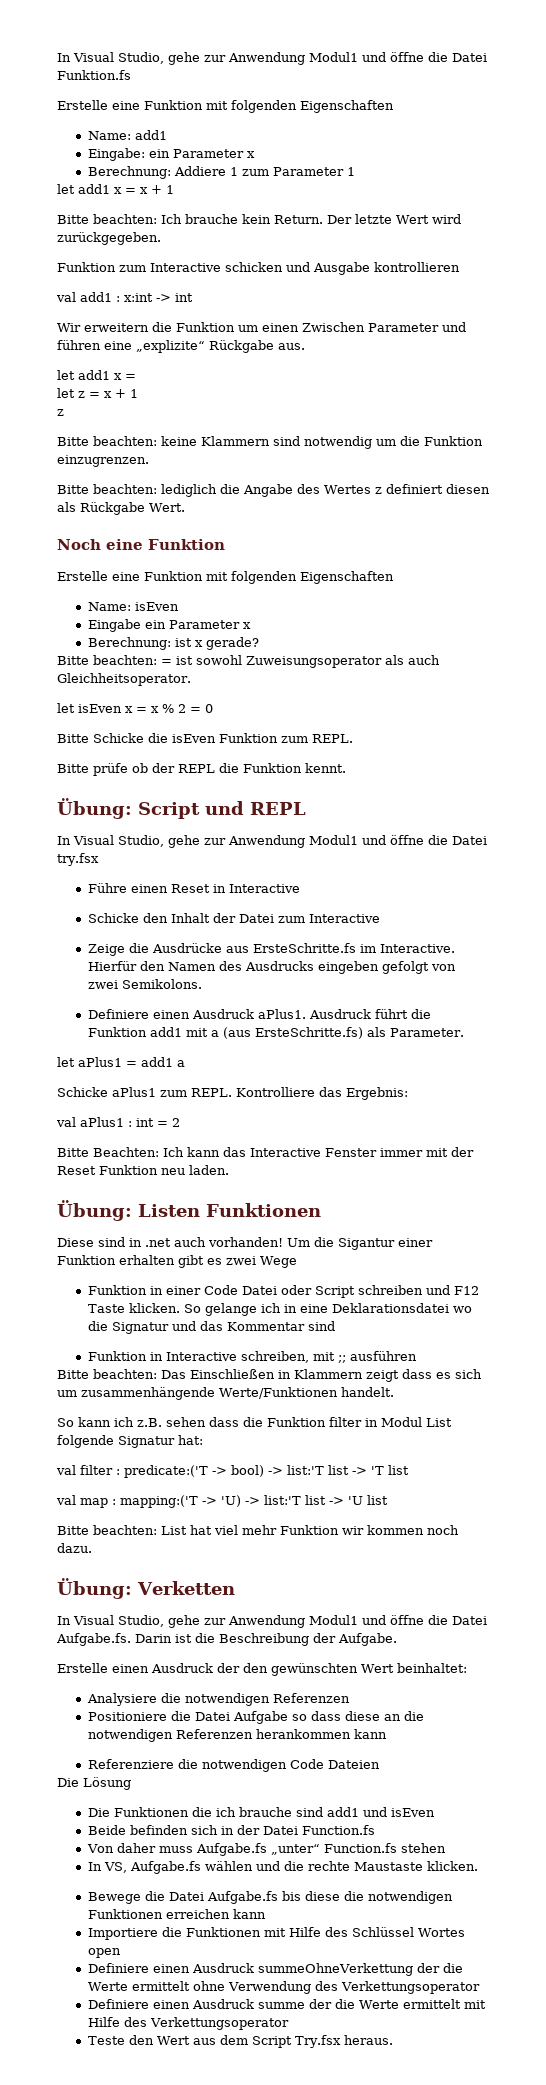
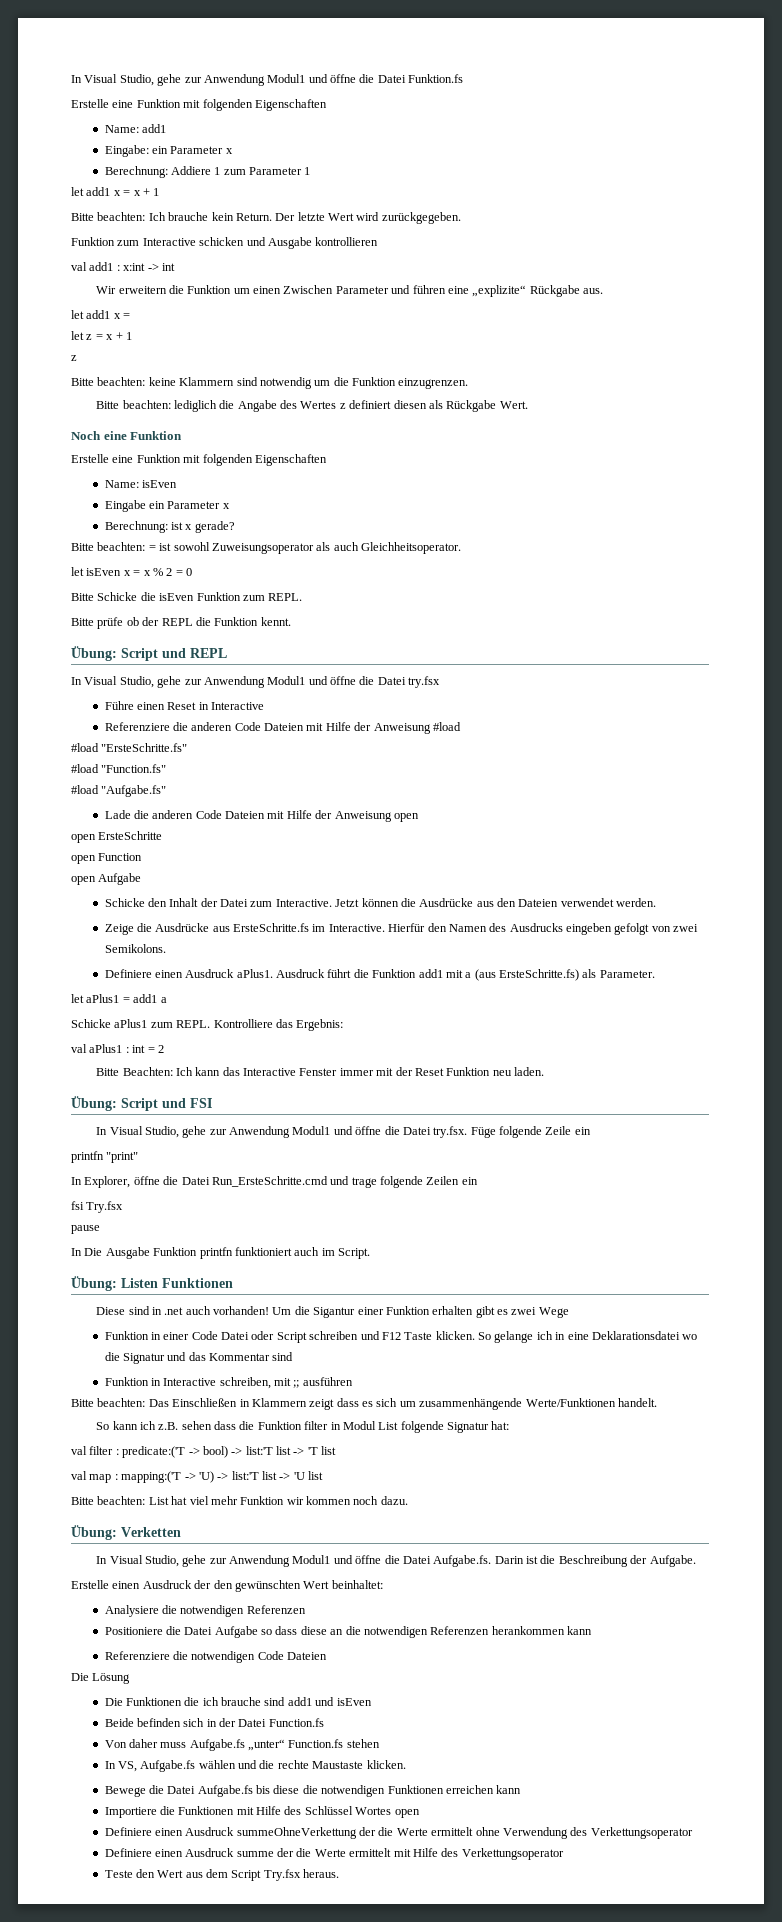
+ Referenziere die anderen Code Dateien mit Hilfe der Anweisung #load
+ #load "ErsteSchritte.fs"
+ #load "Function.fs"
+ #load "Aufgabe.fs"
+ Lade die anderen Code Dateien mit Hilfe der Anweisung open
+ open ErsteSchritte
+ open Function
+ open Aufgabe
- Schicke den Inhalt der Datei zum Interactive
+ Schicke den Inhalt der Datei zum Interactive. Jetzt können die Ausdrücke aus den Dateien verwendet werden.
+ Übung: Script und FSI
+ In Visual Studio, gehe zur Anwendung Modul1 und öffne die Datei try.fsx. Füge folgende Zeile ein
+ printfn "print"
+ In Explorer, öffne die Datei Run_ErsteSchritte.cmd und trage folgende Zeilen ein
+ fsi Try.fsx
+ pause
+ In Die Ausgabe Funktion printfn funktioniert auch im Script.

